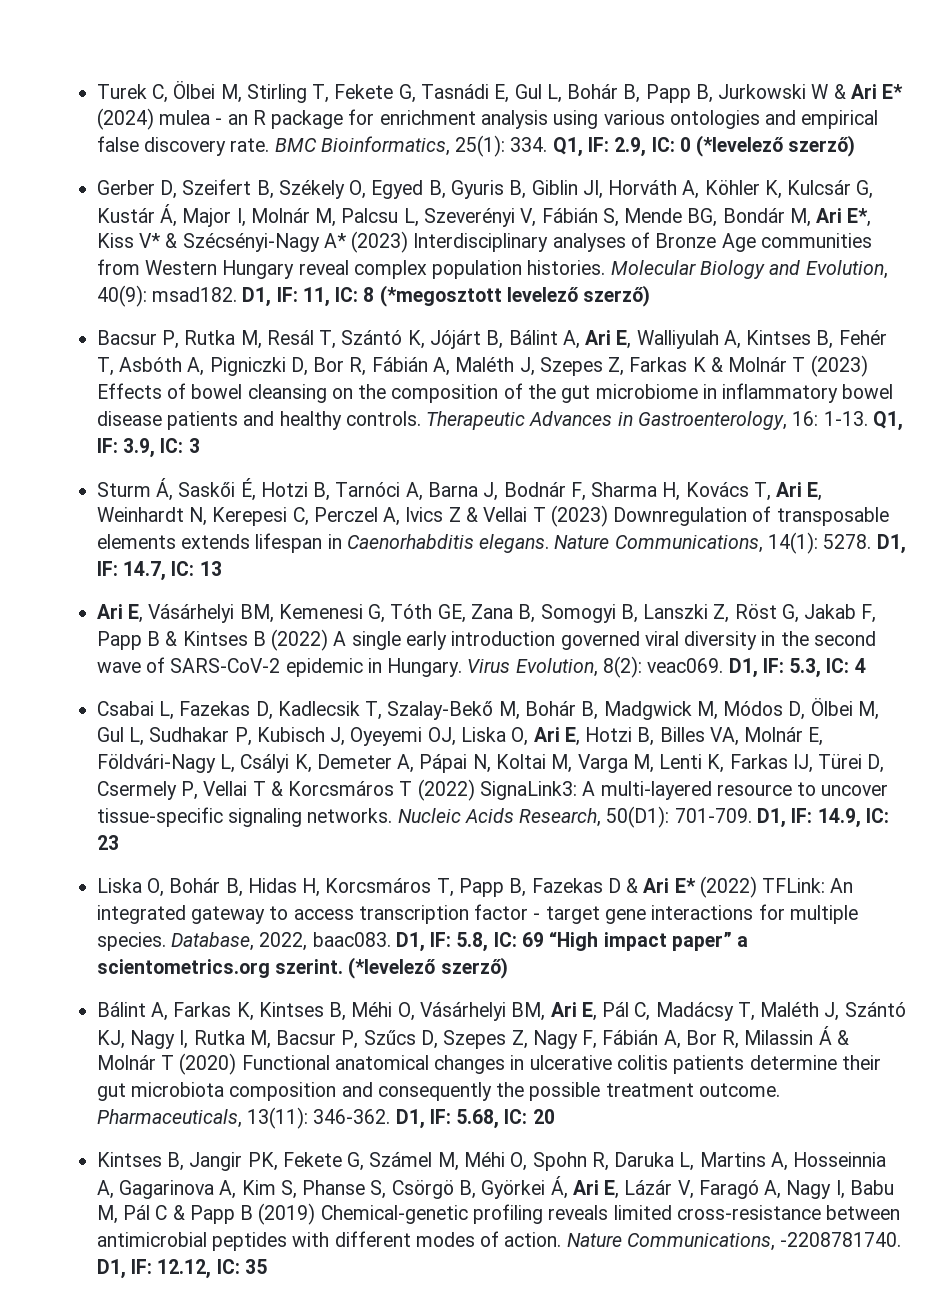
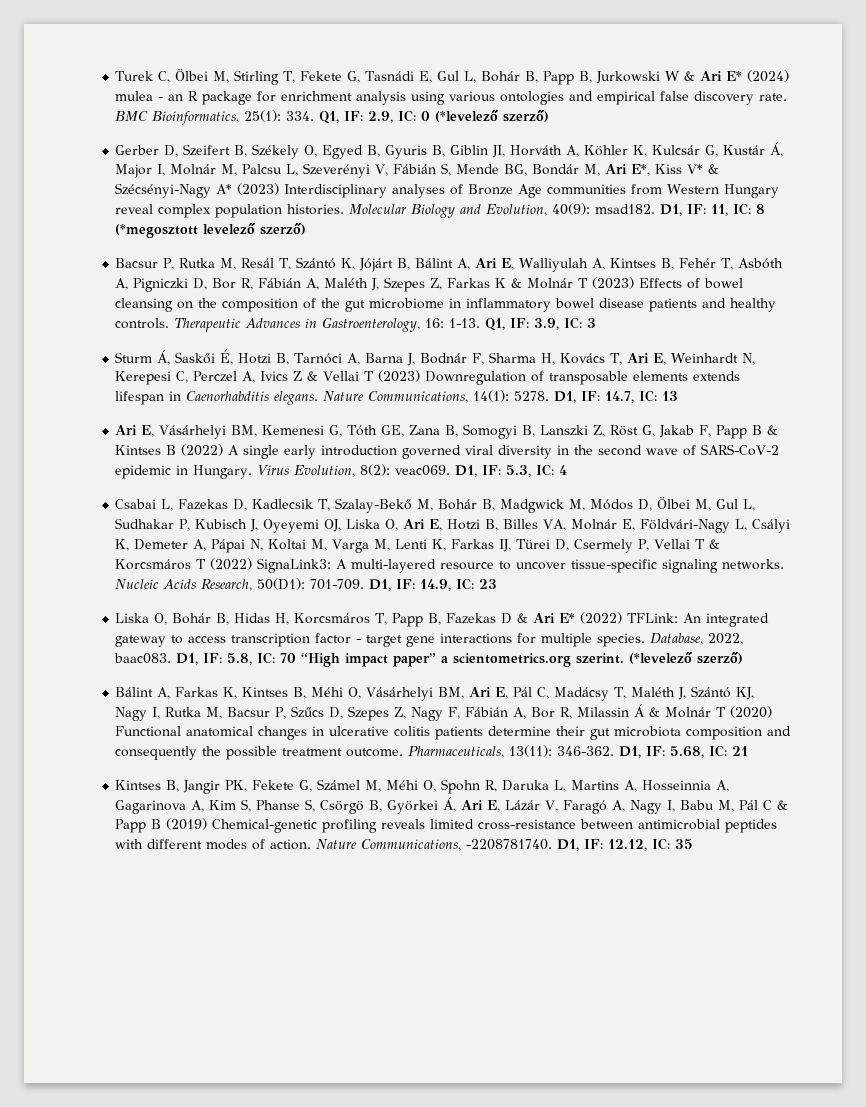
- D1, IF: 5.8, IC: 69 “High impact paper” a scientometrics.org szerint.
+ D1, IF: 5.8, IC: 70 “High impact paper” a scientometrics.org szerint.
- D1, IF: 5.68, IC: 20
+ D1, IF: 5.68, IC: 21

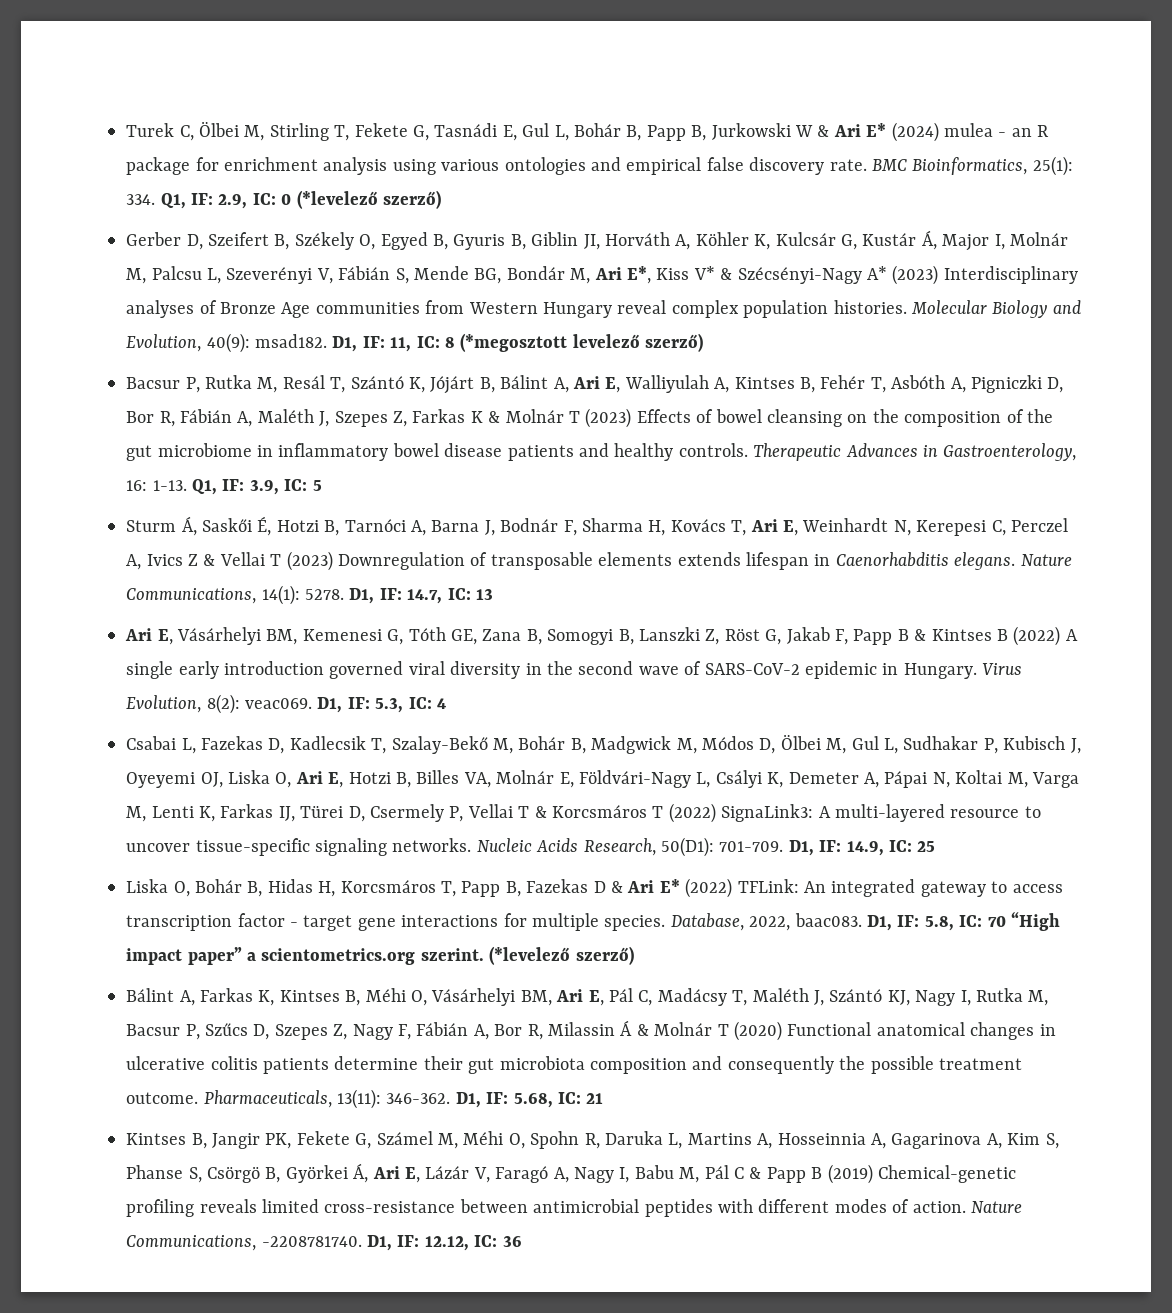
- Q1, IF: 3.9, IC: 3
+ Q1, IF: 3.9, IC: 5
- D1, IF: 14.9, IC: 23
+ D1, IF: 14.9, IC: 25
- D1, IF: 12.12, IC: 35
+ D1, IF: 12.12, IC: 36

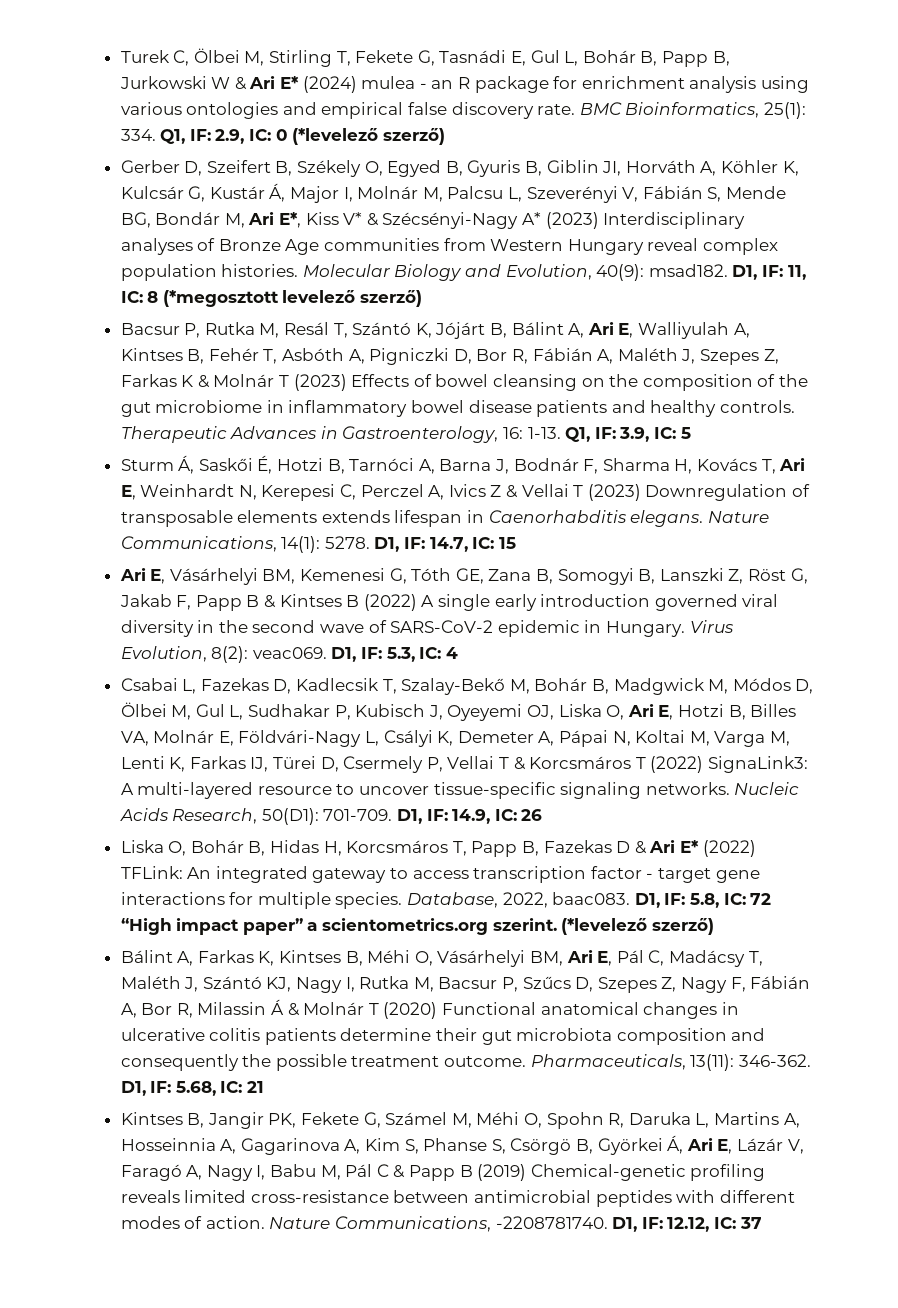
- D1, IF: 14.7, IC: 13
+ D1, IF: 14.7, IC: 15
- D1, IF: 14.9, IC: 25
+ D1, IF: 14.9, IC: 26
- D1, IF: 5.8, IC: 70 “High impact paper” a scientometrics.org szerint.
+ D1, IF: 5.8, IC: 72 “High impact paper” a scientometrics.org szerint.
- D1, IF: 12.12, IC: 36
+ D1, IF: 12.12, IC: 37

